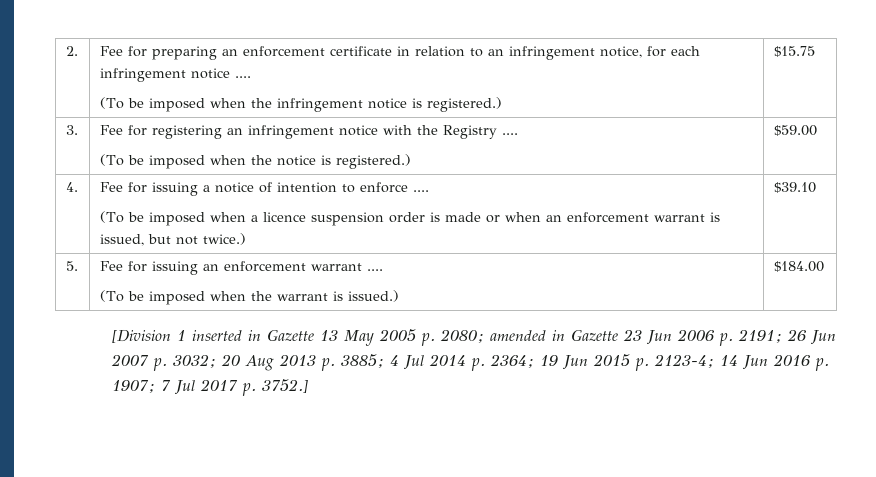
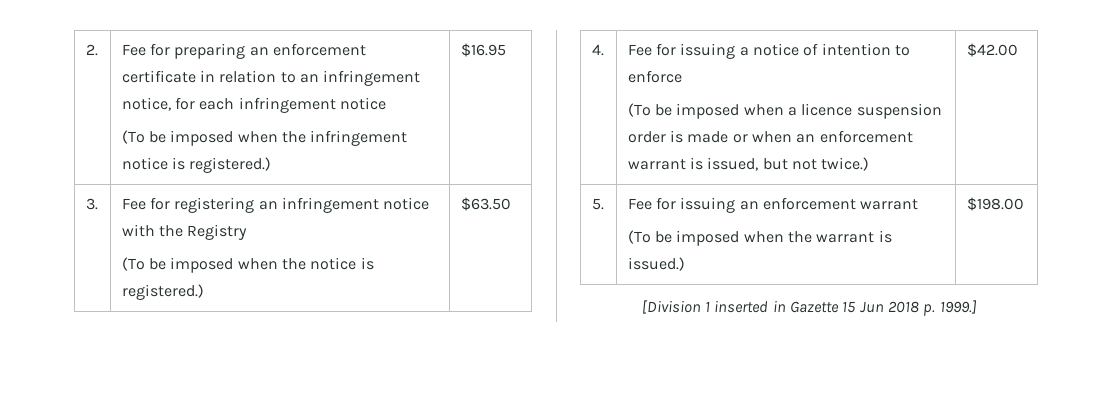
- 2. | Fee for preparing an enforcement certificate in relation to an infringement notice, for each infringement notice ....
- (To be imposed when the infringement notice is registered.) | $15.75
+ 2. | Fee for preparing an enforcement certificate in relation to an infringement notice, for each infringement notice
+ (To be imposed when the infringement notice is registered.) | $16.95
- 3. | Fee for registering an infringement notice with the Registry ....
- (To be imposed when the notice is registered.) | $59.00
+ 3. | Fee for registering an infringement notice with the Registry
+ (To be imposed when the notice is registered.) | $63.50
- 4. | Fee for issuing a notice of intention to enforce ....
- (To be imposed when a licence suspension order is made or when an enforcement warrant is issued, but not twice.) | $39.10
+ 4. | Fee for issuing a notice of intention to enforce
+ (To be imposed when a licence suspension order is made or when an enforcement warrant is issued, but not twice.) | $42.00
- 5. | Fee for issuing an enforcement warrant ....
- (To be imposed when the warrant is issued.) | $184.00
+ 5. | Fee for issuing an enforcement warrant
+ (To be imposed when the warrant is issued.) | $198.00
- [Division 1 inserted in Gazette 13 May 2005 p. 2080; amended in Gazette 23 Jun 2006 p. 2191; 26 Jun 2007 p. 3032; 20 Aug 2013 p. 3885; 4 Jul 2014 p. 2364; 19 Jun 2015 p. 2123-4; 14 Jun 2016 p. 1907; 7 Jul 2017 p. 3752.]
+ [Division 1 inserted in Gazette 15 Jun 2018 p. 1999.]

